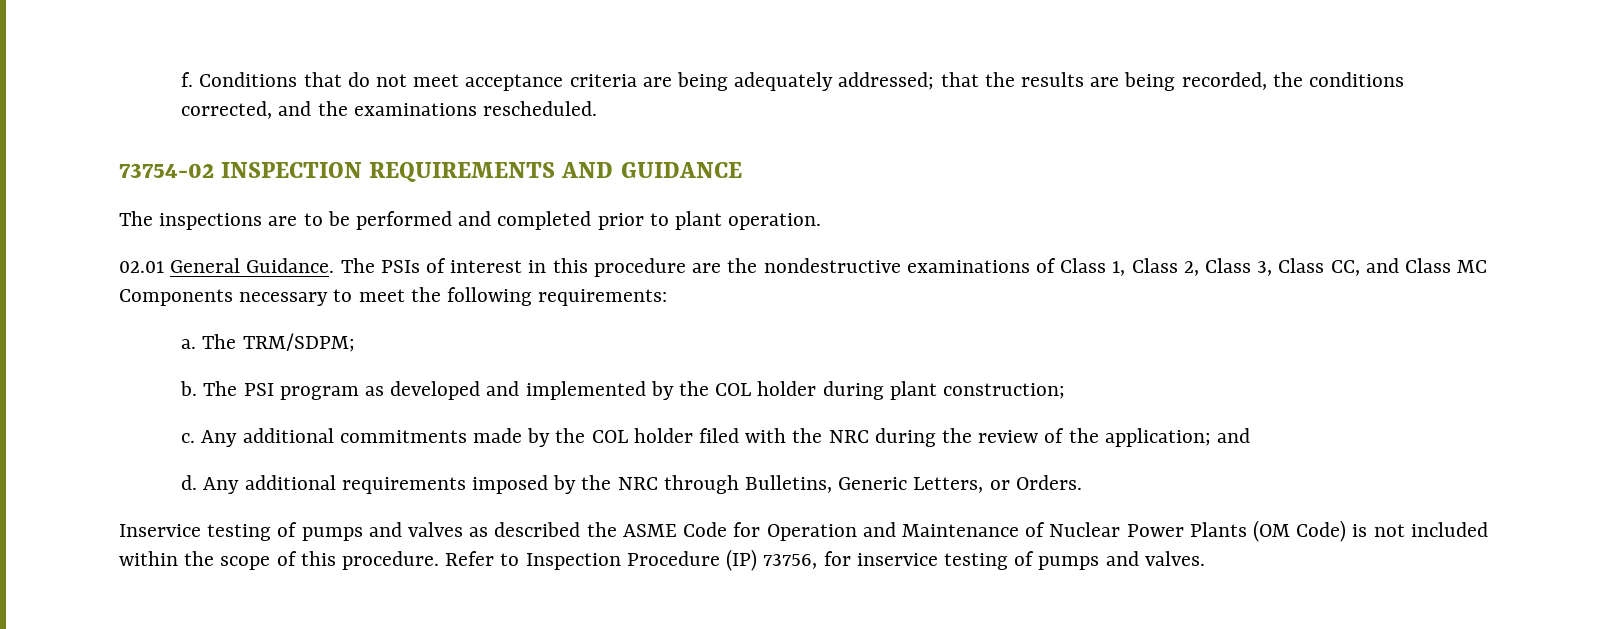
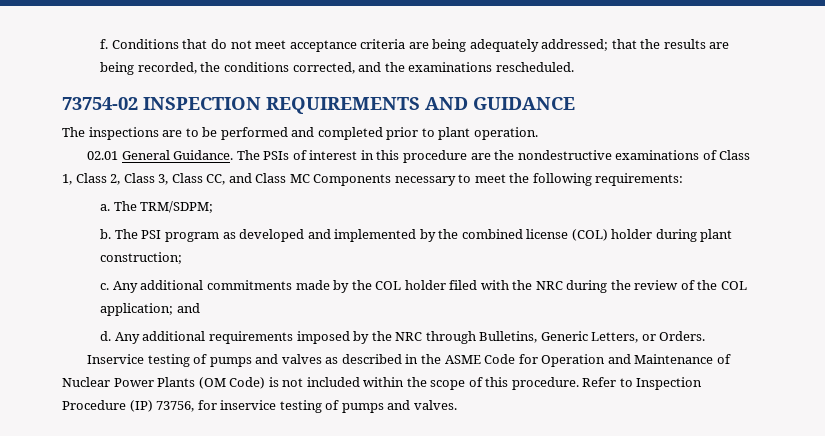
- The PSI program as developed and implemented by the COL holder during plant construction;
+ The PSI program as developed and implemented by the combined license (COL) holder during plant construction;
- Any additional commitments made by the COL holder filed with the NRC during the review of the application; and
+ Any additional commitments made by the COL holder filed with the NRC during the review of the COL application; and
- Inservice testing of pumps and valves as described the ASME Code for Operation and Maintenance of Nuclear Power Plants (OM Code) is not included within the scope of this procedure.
+ Inservice testing of pumps and valves as described in the ASME Code for Operation and Maintenance of Nuclear Power Plants (OM Code) is not included within the scope of this procedure.

